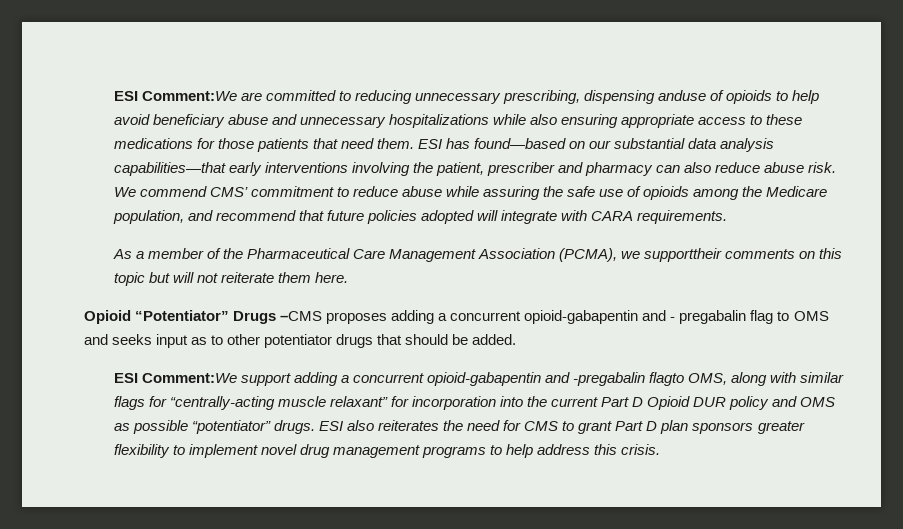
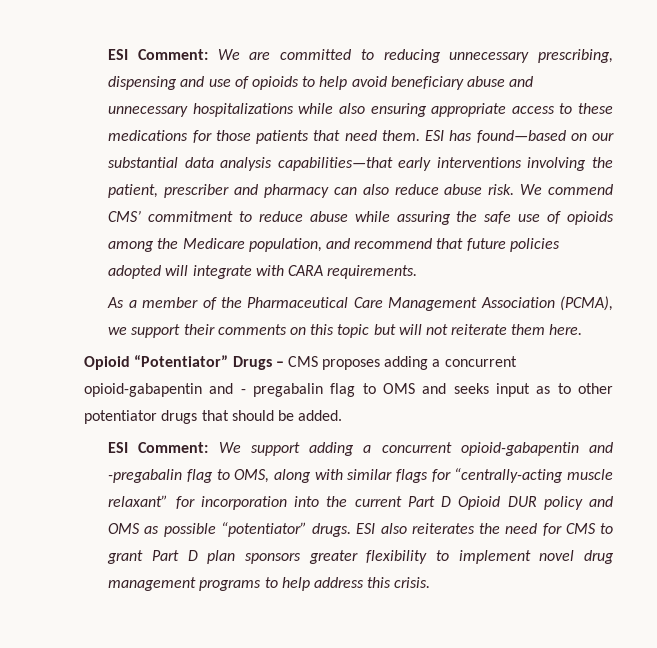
- ESI Comment:We are committed to reducing unnecessary prescribing, dispensing anduse of opioids to help avoid beneficiary abuse and unnecessary hospitalizations while also ensuring appropriate access to these medications for those patients that need them.
+ ESI Comment: We are committed to reducing unnecessary prescribing, dispensing and use of opioids to help avoid beneficiary abuse and unnecessary hospitalizations while also ensuring appropriate access to these medications for those patients that need them.
- As a member of the Pharmaceutical Care Management Association (PCMA), we supporttheir comments on this topic but will not reiterate them here.
+ As a member of the Pharmaceutical Care Management Association (PCMA), we support their comments on this topic but will not reiterate them here.
- Opioid “Potentiator” Drugs –CMS proposes adding a concurrent opioid-gabapentin and - pregabalin flag to OMS and seeks input as to other potentiator drugs that should be added.
+ Opioid “Potentiator” Drugs – CMS proposes adding a concurrent opioid-gabapentin and - pregabalin flag to OMS and seeks input as to other potentiator drugs that should be added.
- ESI Comment:We support adding a concurrent opioid-gabapentin and -pregabalin flagto OMS, along with similar flags for “centrally-acting muscle relaxant” for incorporation into the current Part D Opioid DUR policy and OMS as possible “potentiator” drugs.
+ ESI Comment: We support adding a concurrent opioid-gabapentin and -pregabalin flag to OMS, along with similar flags for “centrally-acting muscle relaxant” for incorporation into the current Part D Opioid DUR policy and OMS as possible “potentiator” drugs.

